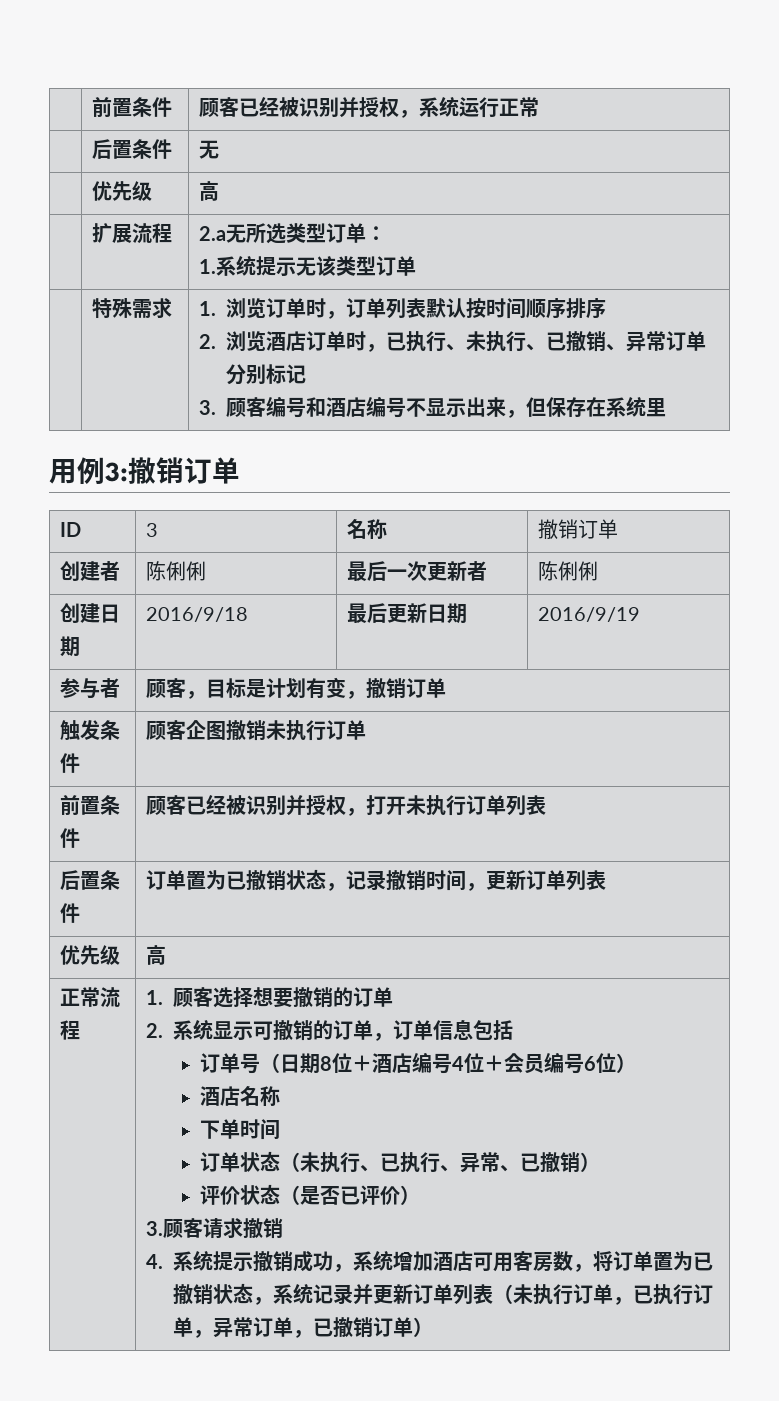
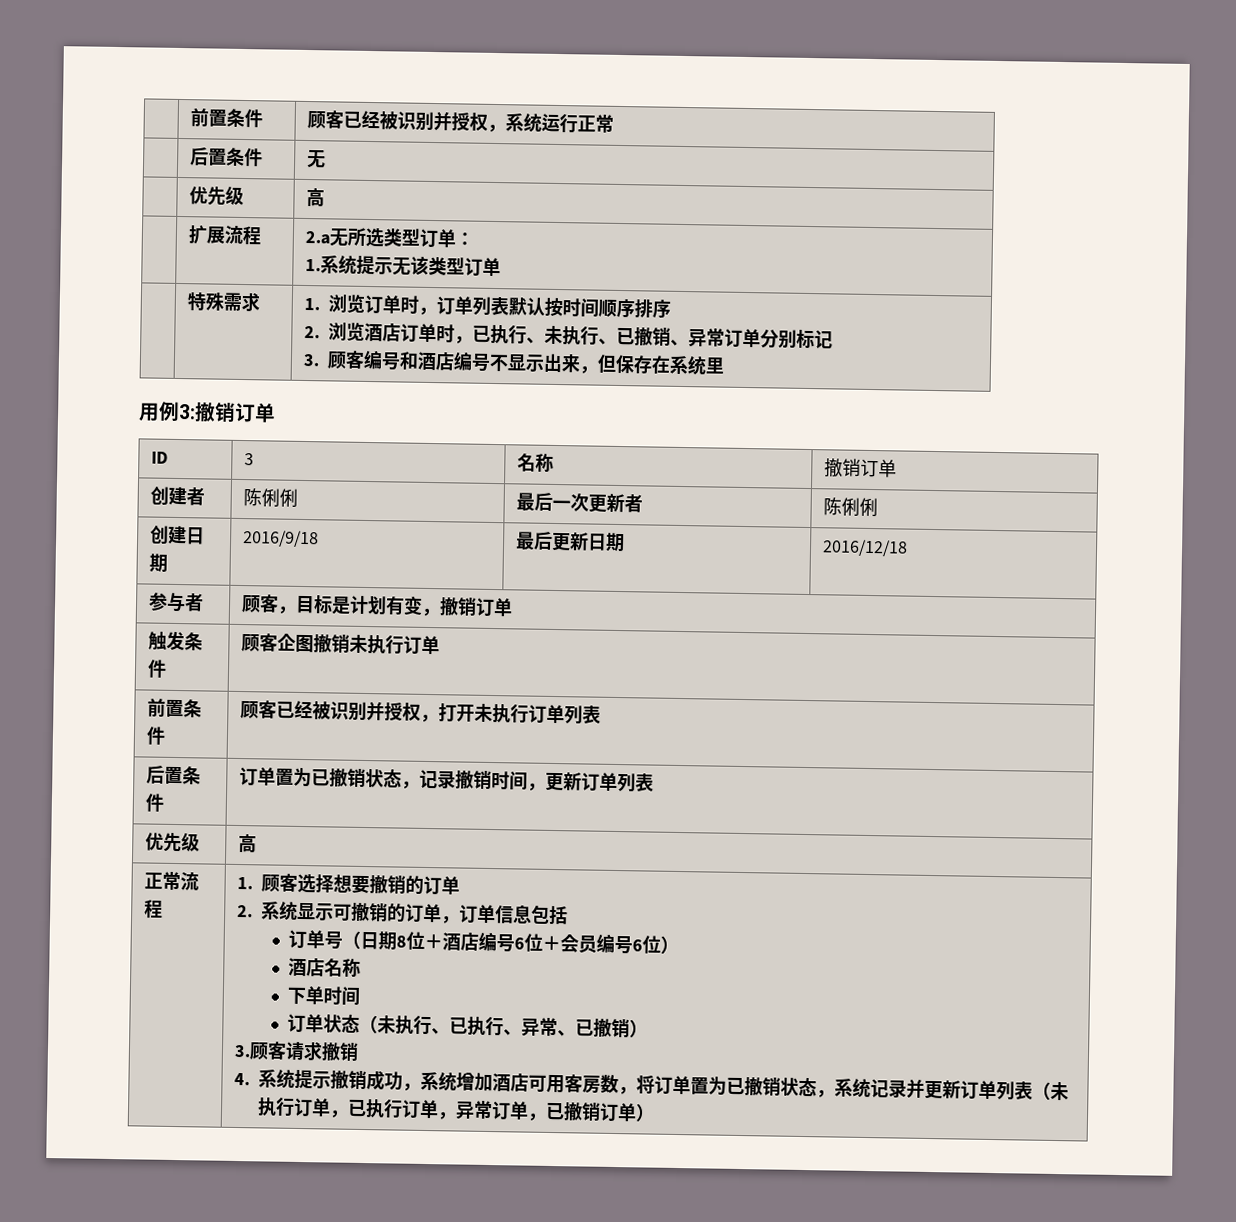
- 创建日期 | 2016/9/18 | 最后更新日期 | 2016/9/19
+ 创建日期 | 2016/9/18 | 最后更新日期 | 2016/12/18
- 订单号（日期8位＋酒店编号4位＋会员编号6位）
+ 订单号（日期8位＋酒店编号6位＋会员编号6位）
- 评价状态（是否已评价）

